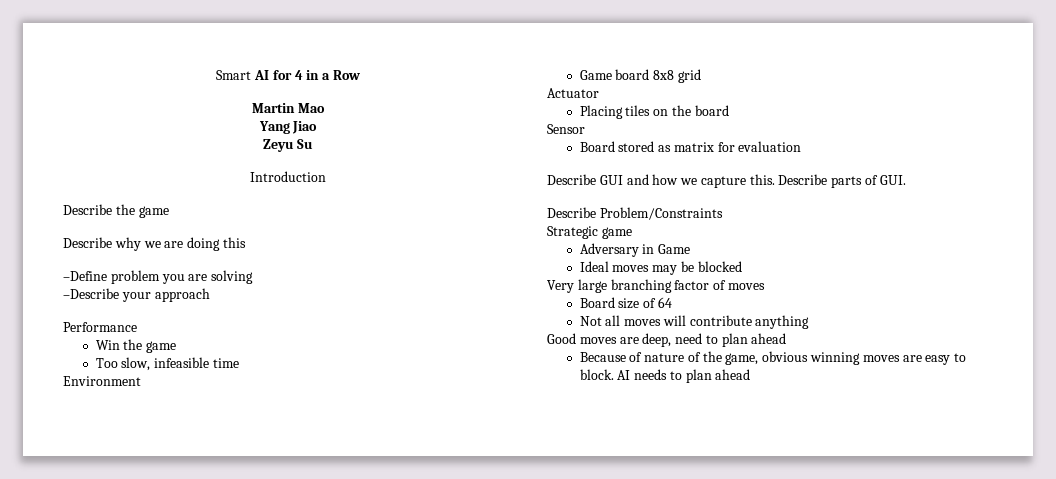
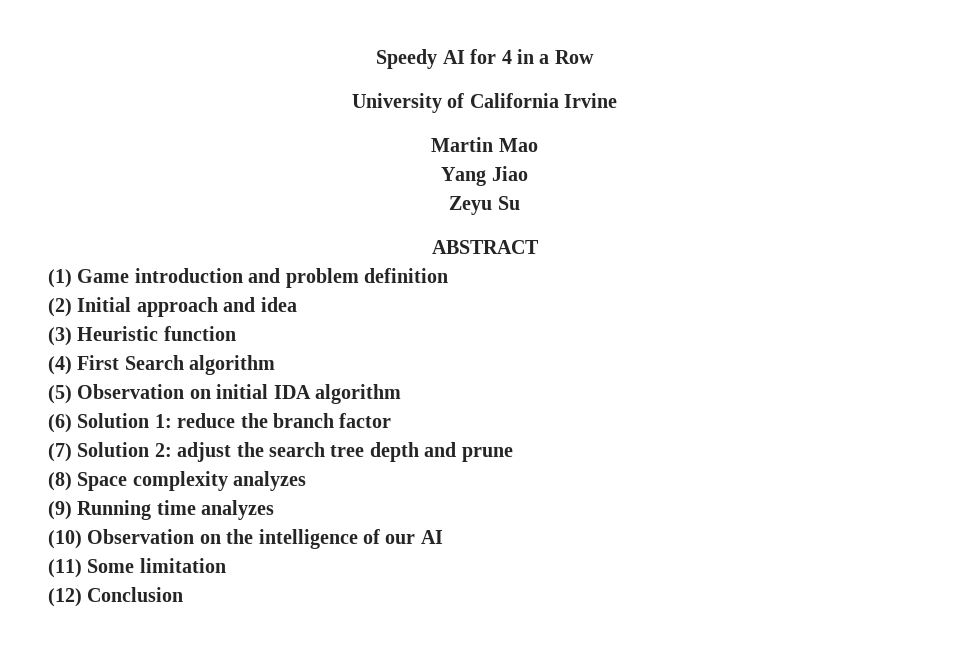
- Smart AI for 4 in a Row
+ Speedy AI for 4 in a Row
+ University of California Irvine
- Introduction
- Describe the game
- Describe why we are doing this
- –Define problem you are solving
- –Describe your approach
- Performance
- Win the game
- Too slow, infeasible time
- Environment
- Game board 8x8 grid
- Actuator
- Placing tiles on the board
- Sensor
- Board stored as matrix for evaluation
- Describe GUI and how we capture this. Describe parts of GUI.
- Describe Problem/Constraints
- Strategic game
- Adversary in Game
- Ideal moves may be blocked
- Very large branching factor of moves
- Board size of 64
- Not all moves will contribute anything
- Good moves are deep, need to plan ahead
- Because of nature of the game, obvious winning moves are easy to block. AI needs to plan ahead
+ ABSTRACT
+ (1) Game introduction and problem definition
+ (2) Initial approach and idea
+ (3) Heuristic function
+ (4) First Search algorithm
+ (5) Observation on initial IDA algorithm
+ (6) Solution 1: reduce the branch factor
+ (7) Solution 2: adjust the search tree depth and prune
+ (8) Space complexity analyzes
+ (9) Running time analyzes
+ (10) Observation on the intelligence of our AI
+ (11) Some limitation
+ (12) Conclusion

